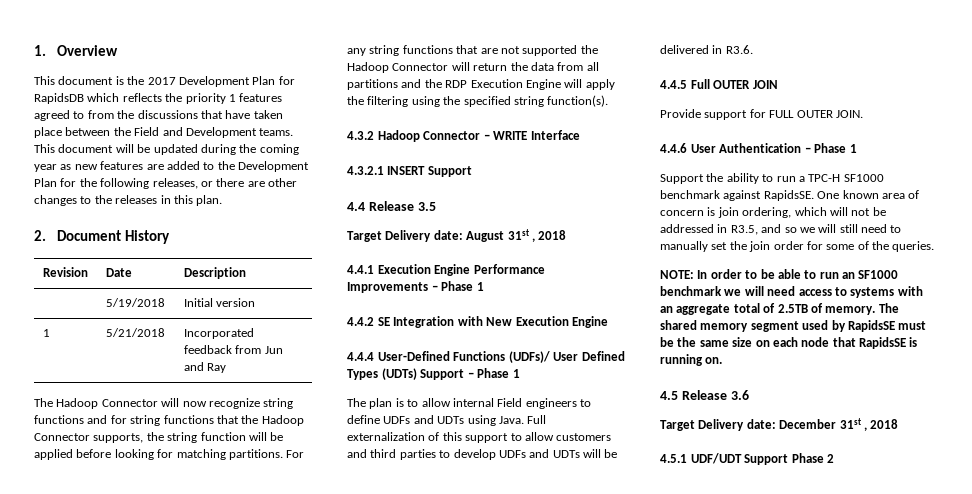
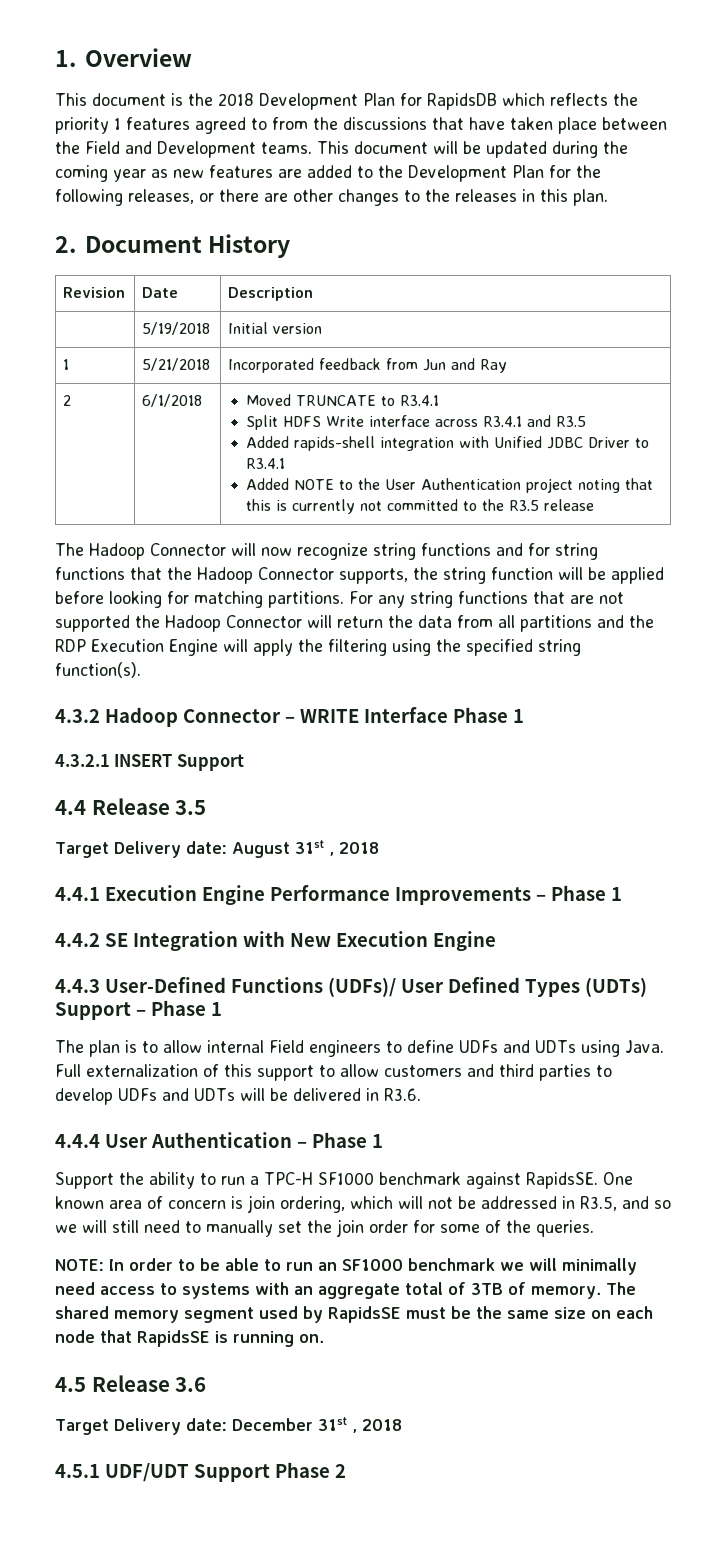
- This document is the 2017 Development Plan for RapidsDB which reflects the priority 1 features agreed to from the discussions that have taken place between the Field and Development teams.
+ This document is the 2018 Development Plan for RapidsDB which reflects the priority 1 features agreed to from the discussions that have taken place between the Field and Development teams.
+ 2 | 6/1/2018 | Moved TRUNCATE to R3.4.1
+ Split HDFS Write interface across R3.4.1 and R3.5
+ Added rapids-shell integration with Unified JDBC Driver to R3.4.1
+ Added NOTE to the User Authentication project noting that this is currently not committed to the R3.5 release
- 4.3.2 Hadoop Connector – WRITE Interface
+ 4.3.2 Hadoop Connector – WRITE Interface Phase 1
- 4.4.4 User-Defined Functions (UDFs)/ User Defined Types (UDTs) Support – Phase 1
+ 4.4.3 User-Defined Functions (UDFs)/ User Defined Types (UDTs) Support – Phase 1
- 4.4.5 Full OUTER JOIN
- Provide support for FULL OUTER JOIN.
- 4.4.6 User Authentication – Phase 1
+ 4.4.4 User Authentication – Phase 1
- NOTE: In order to be able to run an SF1000 benchmark we will need access to systems with an aggregate total of 2.5TB of memory.
+ NOTE: In order to be able to run an SF1000 benchmark we will minimally need access to systems with an aggregate total of 3TB of memory.

